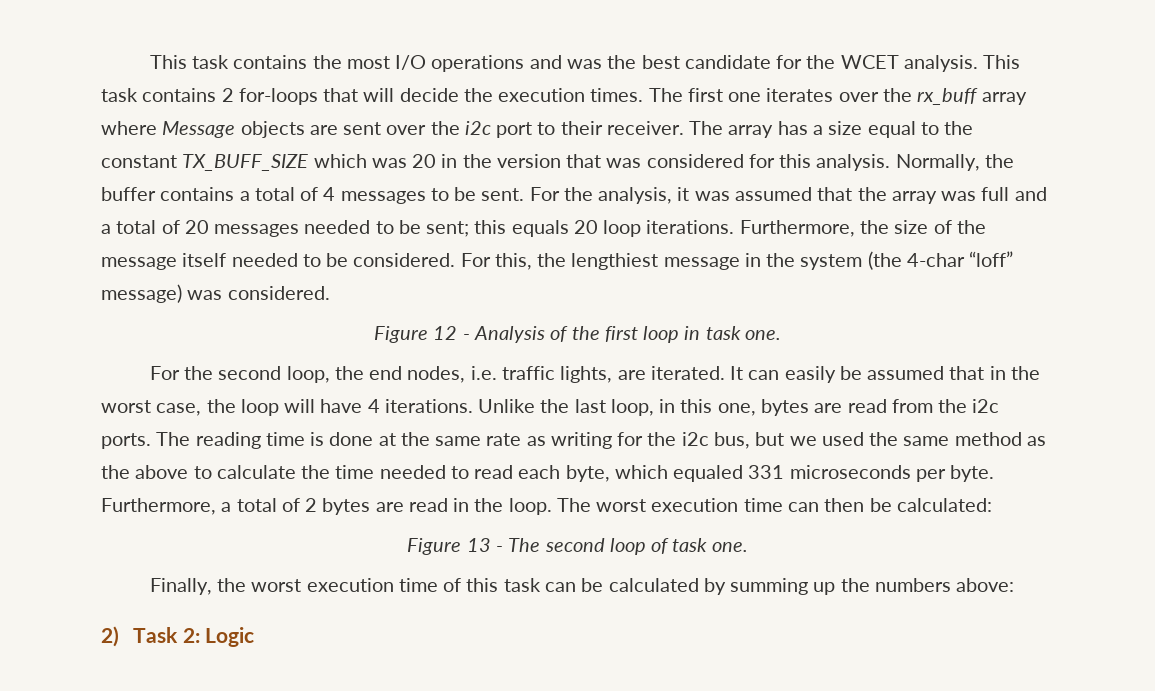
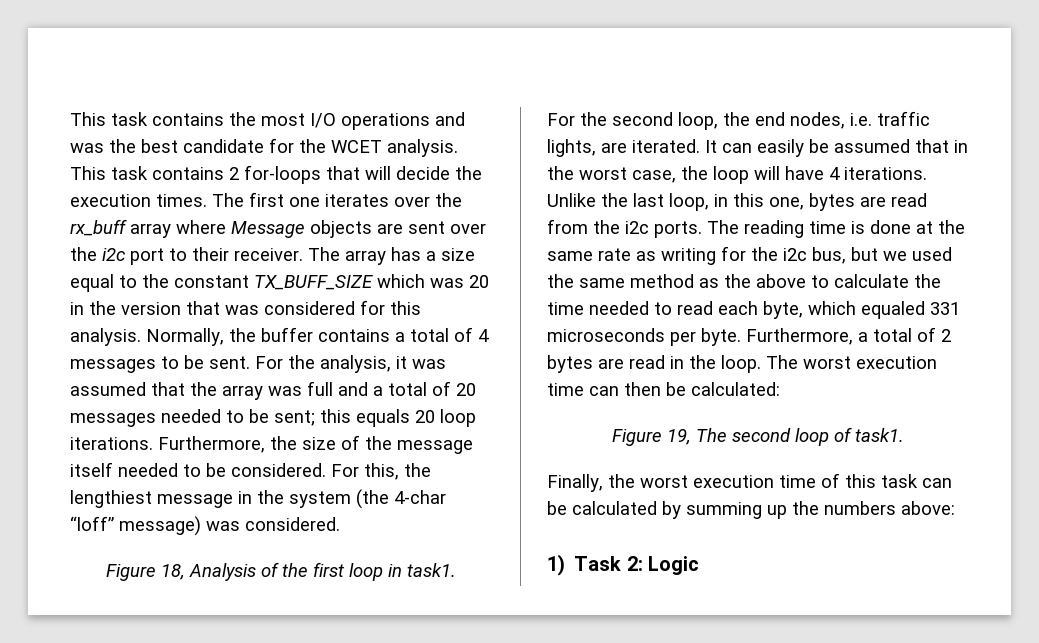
- Figure 12 - Analysis of the first loop in task one.
+ Figure 18, Analysis of the first loop in task1.
- Figure 13 - The second loop of task one.
+ Figure 19, The second loop of task1.
- 2) Task 2: Logic
+ 1) Task 2: Logic

